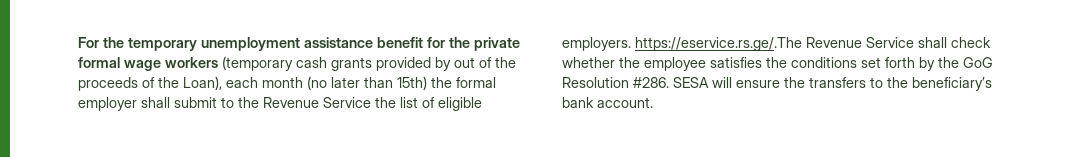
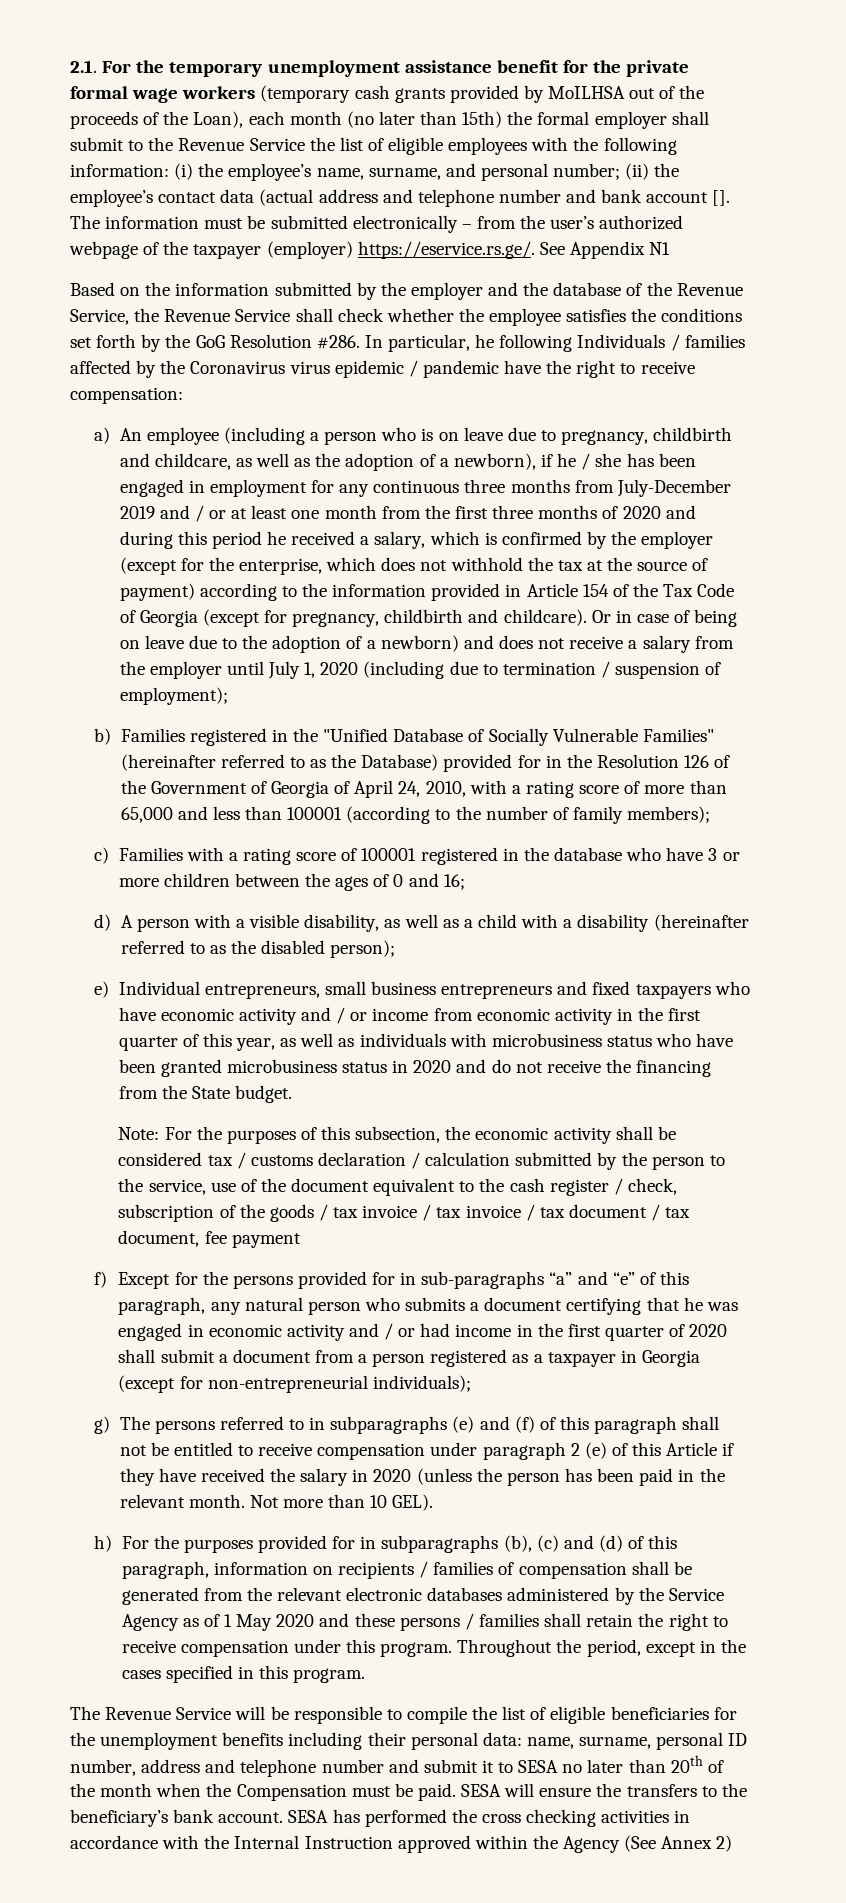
- For the temporary unemployment assistance benefit for the private formal wage workers (temporary cash grants provided by out of the proceeds of the Loan), each month (no later than 15th) the formal employer shall submit to the Revenue Service the list of eligible employers. https://eservice.rs.ge/.The Revenue Service shall check whether the employee satisfies the conditions set forth by the GoG Resolution #286.
+ 2.1. For the temporary unemployment assistance benefit for the private formal wage workers (temporary cash grants provided by MoILHSA out of the proceeds of the Loan), each month (no later than 15th) the formal employer shall submit to the Revenue Service the list of eligible employees with the following information: (i) the employee’s name, surname, and personal number; (ii) the employee’s contact data (actual address and telephone number and bank account []. The information must be submitted electronically – from the user’s authorized webpage of the taxpayer (employer) https://eservice.rs.ge/. See Appendix N1
+ Based on the information submitted by the employer and the database of the Revenue Service, the Revenue Service shall check whether the employee satisfies the conditions set forth by the GoG Resolution #286.
+ In particular, he following Individuals / families affected by the Coronavirus virus epidemic / pandemic have the right to receive compensation:
+ a) An employee (including a person who is on leave due to pregnancy, childbirth and childcare, as well as the adoption of a newborn), if he / she has been engaged in employment for any continuous three months from July-December 2019 and / or at least one month from the first three months of 2020 and during this period he received a salary, which is confirmed by the employer (except for the enterprise, which does not withhold the tax at the source of payment) according to the information provided in Article 154 of the Tax Code of Georgia (except for pregnancy, childbirth and childcare). Or in case of being on leave due to the adoption of a newborn) and does not receive a salary from the employer until July 1, 2020 (including due to termination / suspension of employment);
+ b) Families registered in the "Unified Database of Socially Vulnerable Families" (hereinafter referred to as the Database) provided for in the Resolution 126 of the Government of Georgia of April 24, 2010, with a rating score of more than 65,000 and less than 100001 (according to the number of family members);
+ c) Families with a rating score of 100001 registered in the database who have 3 or more children between the ages of 0 and 16;
+ d) A person with a visible disability, as well as a child with a disability (hereinafter referred to as the disabled person);
+ e) Individual entrepreneurs, small business entrepreneurs and fixed taxpayers who have economic activity and / or income from economic activity in the first quarter of this year, as well as individuals with microbusiness status who have been granted microbusiness status in 2020 and do not receive the financing from the State budget.
+ Note: For the purposes of this subsection, the economic activity shall be considered tax / customs declaration / calculation submitted by the person to the service, use of the document equivalent to the cash register / check, subscription of the goods / tax invoice / tax invoice / tax document / tax document, fee payment
+ f) Except for the persons provided for in sub-paragraphs “a” and “e” of this paragraph, any natural person who submits a document certifying that he was engaged in economic activity and / or had income in the first quarter of 2020 shall submit a document from a person registered as a taxpayer in Georgia (except for non-entrepreneurial individuals);
+ g) The persons referred to in subparagraphs (e) and (f) of this paragraph shall not be entitled to receive compensation under paragraph 2 (e) of this Article if they have received the salary in 2020 (unless the person has been paid in the relevant month. Not more than 10 GEL).
+ h) For the purposes provided for in subparagraphs (b), (c) and (d) of this paragraph, information on recipients / families of compensation shall be generated from the relevant electronic databases administered by the Service Agency as of 1 May 2020 and these persons / families shall retain the right to receive compensation under this program. Throughout the period, except in the cases specified in this program.
+ The Revenue Service will be responsible to compile the list of eligible beneficiaries for the unemployment benefits including their personal data: name, surname, personal ID number, address and telephone number and submit it to SESA no later than 20th of the month when the Compensation must be paid.
+ SESA has performed the cross checking activities in accordance with the Internal Instruction approved within the Agency (See Annex 2)

